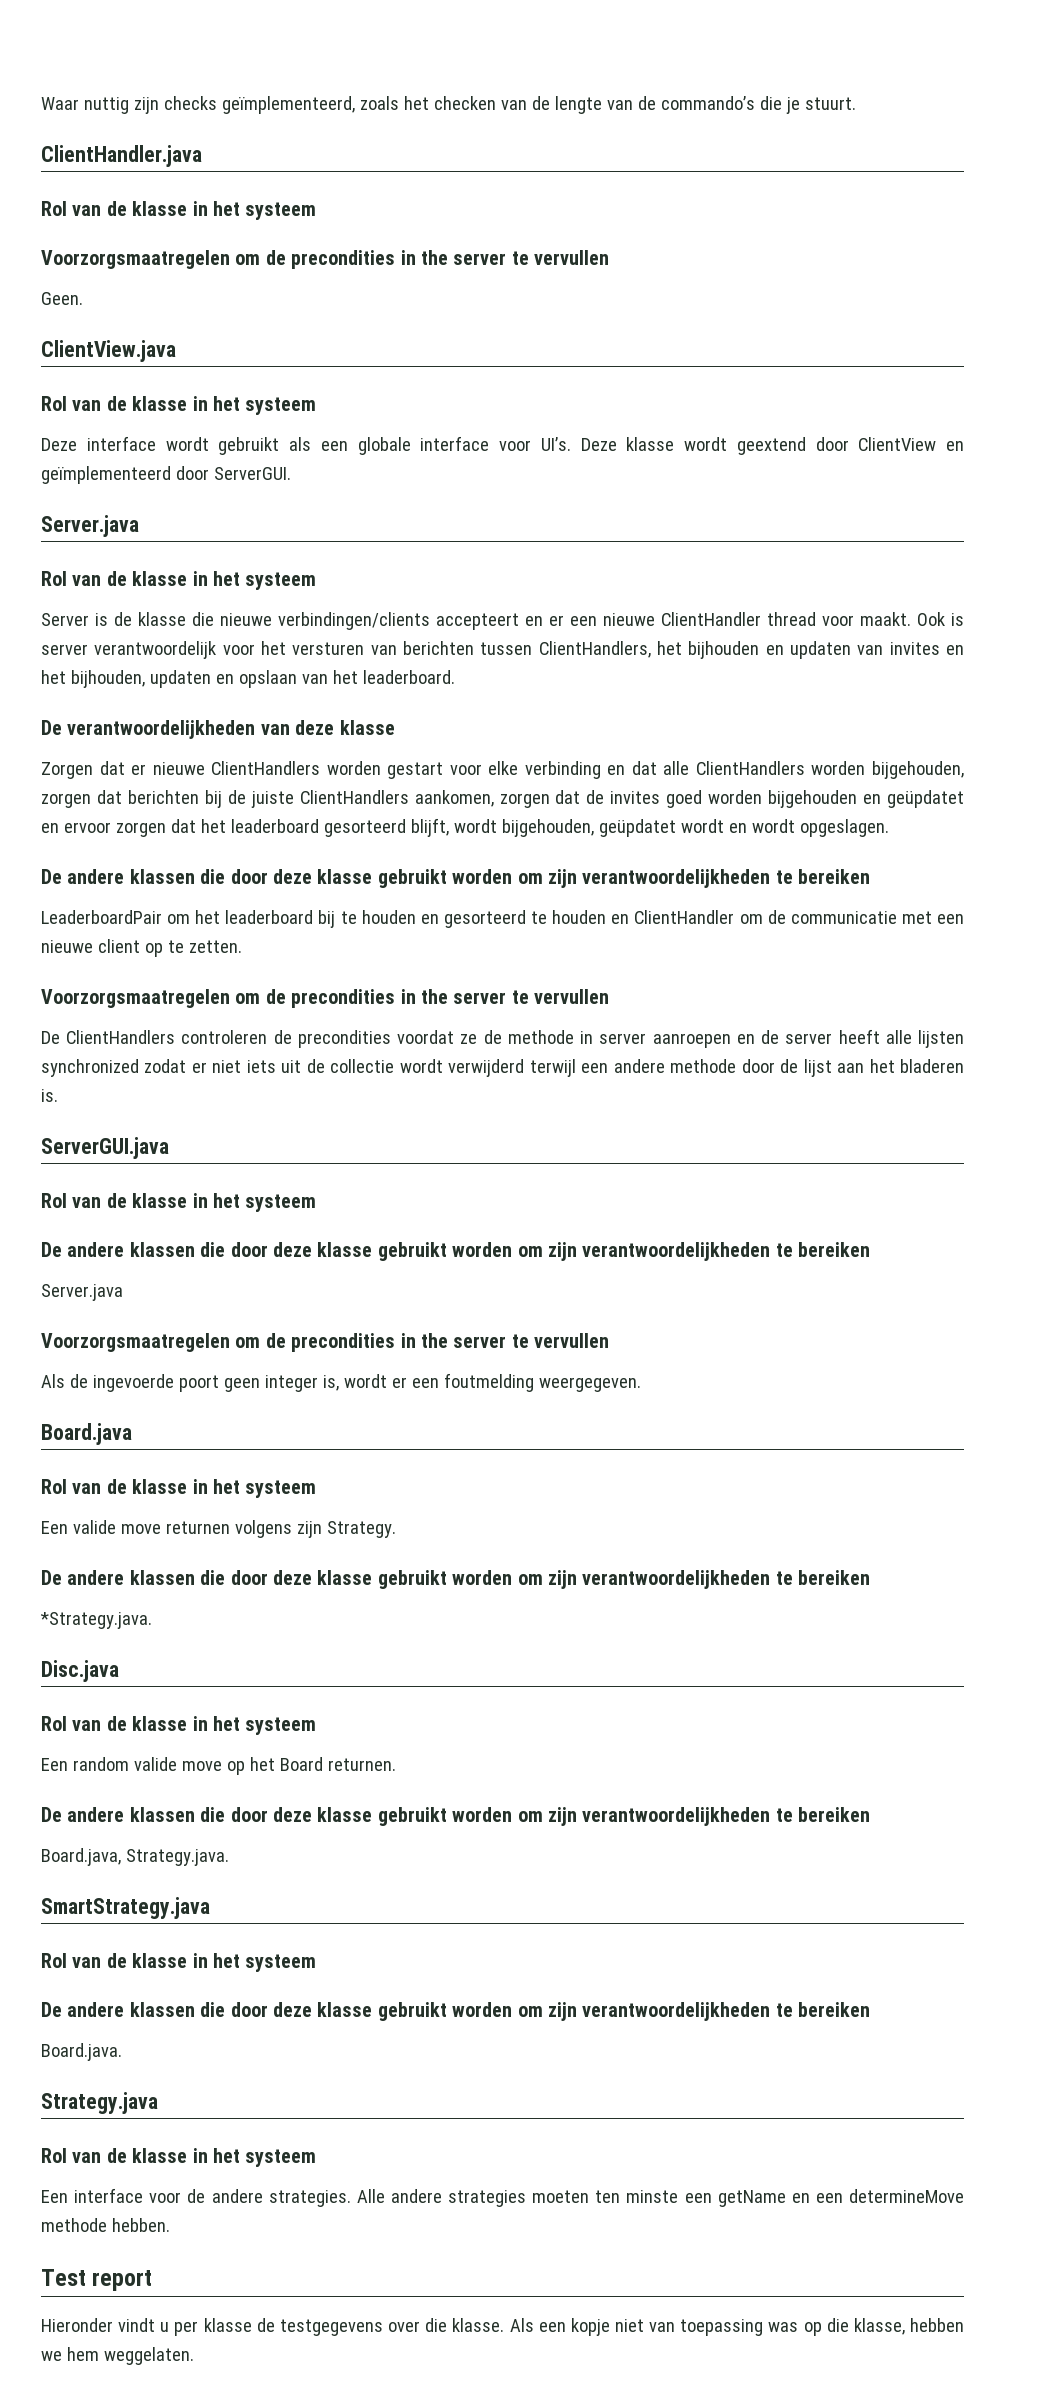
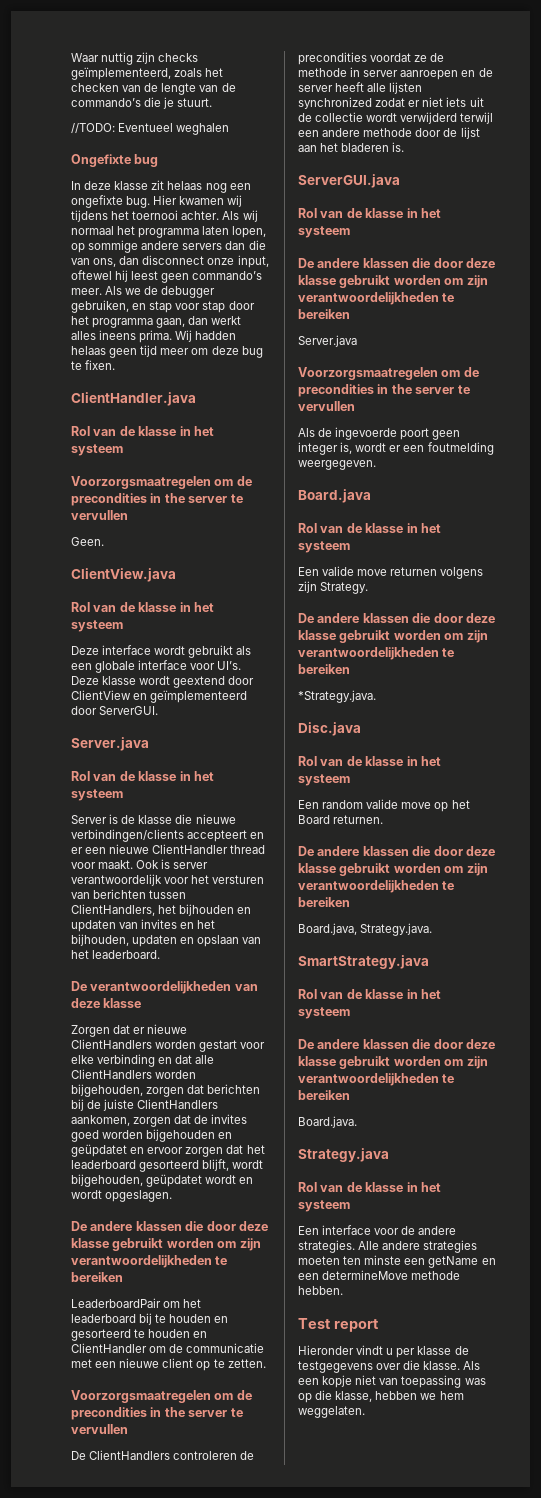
+ //TODO: Eventueel weghalen
+ Ongefixte bug
+ In deze klasse zit helaas nog een ongefixte bug. Hier kwamen wij tijdens het toernooi achter. Als wij normaal het programma laten lopen, op sommige andere servers dan die van ons, dan disconnect onze input, oftewel hij leest geen commando’s meer. Als we de debugger gebruiken, en stap voor stap door het programma gaan, dan werkt alles ineens prima. Wij hadden helaas geen tijd meer om deze bug te fixen.

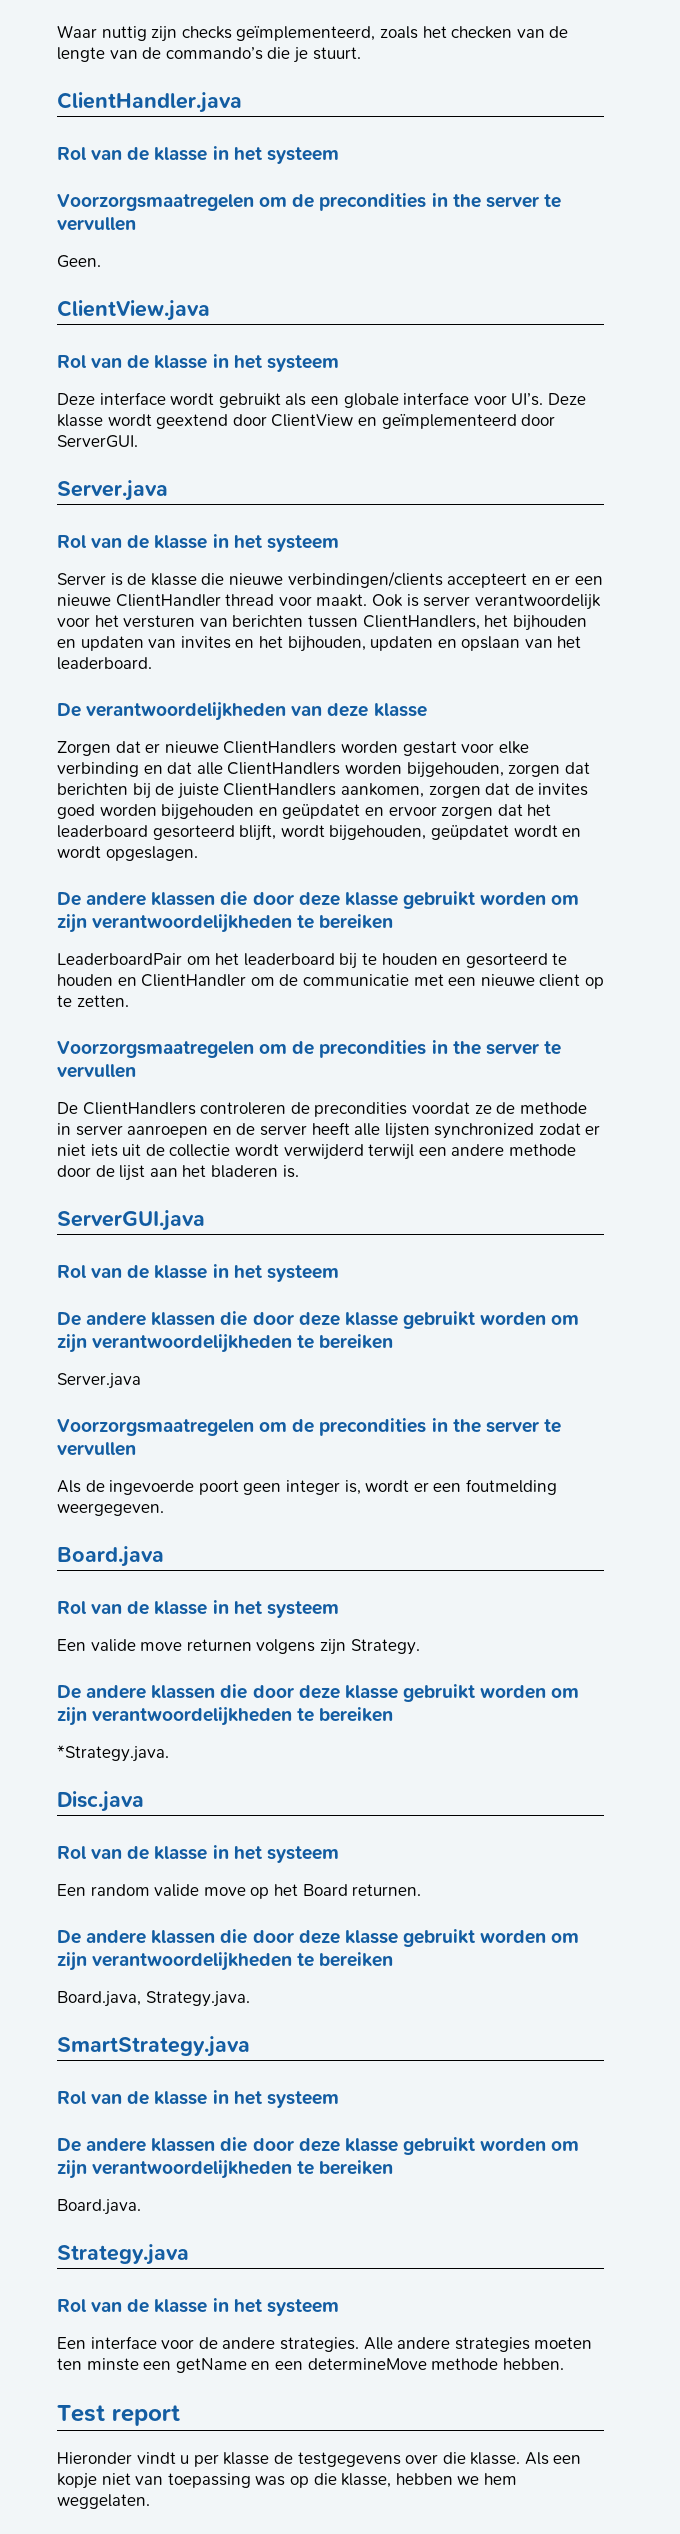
- //TODO: Eventueel weghalen
- Ongefixte bug
- In deze klasse zit helaas nog een ongefixte bug. Hier kwamen wij tijdens het toernooi achter. Als wij normaal het programma laten lopen, op sommige andere servers dan die van ons, dan disconnect onze input, oftewel hij leest geen commando’s meer. Als we de debugger gebruiken, en stap voor stap door het programma gaan, dan werkt alles ineens prima. Wij hadden helaas geen tijd meer om deze bug te fixen.

